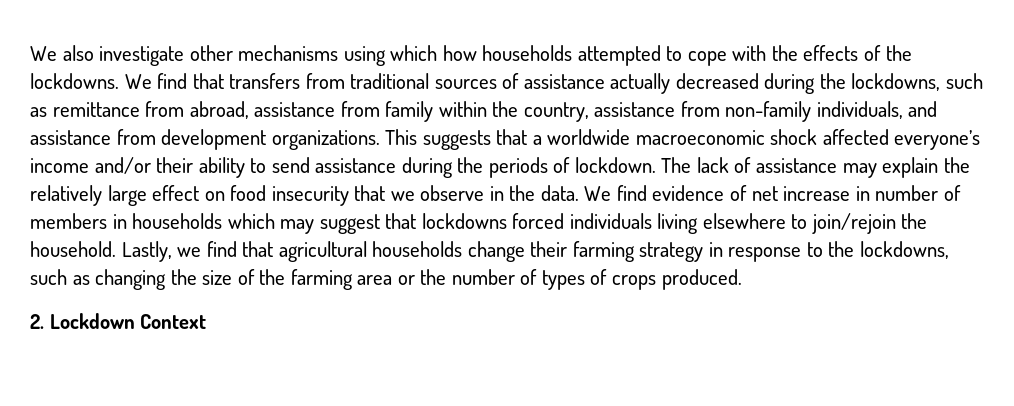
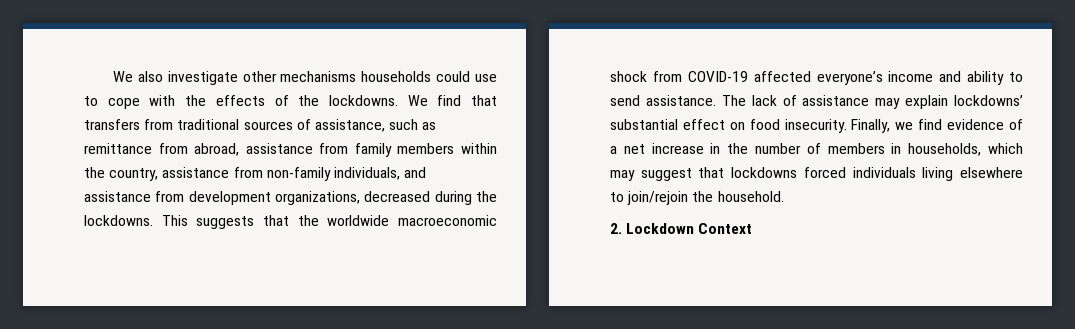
- We also investigate other mechanisms using which how households attempted to cope with the effects of the lockdowns.
+ We also investigate other mechanisms households could use to cope with the effects of the lockdowns.
- We find that transfers from traditional sources of assistance actually decreased during the lockdowns, such as remittance from abroad, assistance from family within the country, assistance from non-family individuals, and assistance from development organizations.
+ We find that transfers from traditional sources of assistance, such as remittance from abroad, assistance from family members within the country, assistance from non-family individuals, and assistance from development organizations, decreased during the lockdowns.
- This suggests that a worldwide macroeconomic shock affected everyone’s income and/or their ability to send assistance during the periods of lockdown.
+ This suggests that the worldwide macroeconomic shock from COVID-19 affected everyone’s income and ability to send assistance.
- The lack of assistance may explain the relatively large effect on food insecurity that we observe in the data. We find evidence of net increase in number of members in households which may suggest that lockdowns forced individuals living elsewhere to join/rejoin the household. Lastly, we find that agricultural households change their farming strategy in response to the lockdowns, such as changing the size of the farming area or the number of types of crops produced.
+ The lack of assistance may explain lockdowns’ substantial effect on food insecurity. Finally, we find evidence of a net increase in the number of members in households, which may suggest that lockdowns forced individuals living elsewhere to join/rejoin the household.

